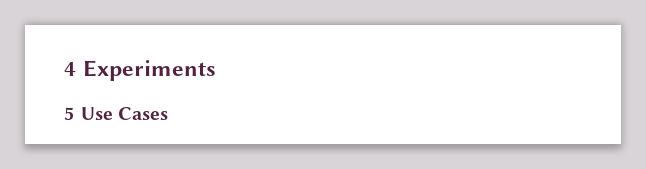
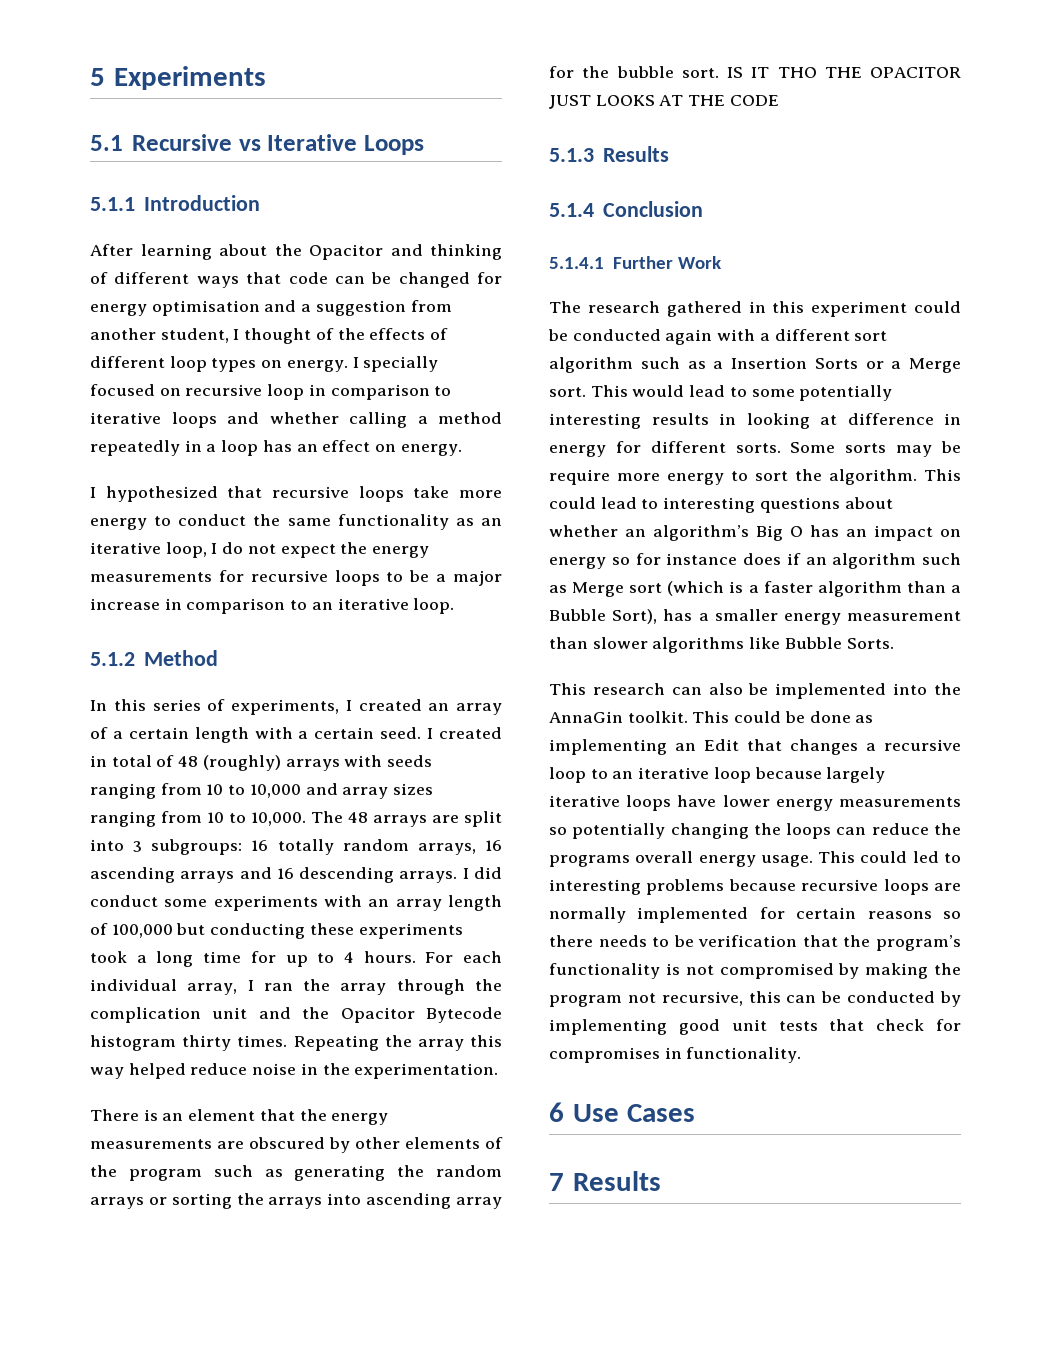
- 4 Experiments
+ 5 Experiments
- 5 Use Cases
+ 5.1 Recursive vs Iterative Loops
+ 5.1.1 Introduction
+ After learning about the Opacitor and thinking of different ways that code can be changed for energy optimisation and a suggestion from another student, I thought of the effects of different loop types on energy. I specially focused on recursive loop in comparison to iterative loops and whether calling a method repeatedly in a loop has an effect on energy.
+ I hypothesized that recursive loops take more energy to conduct the same functionality as an iterative loop, I do not expect the energy measurements for recursive loops to be a major increase in comparison to an iterative loop.
+ 5.1.2 Method
+ In this series of experiments, I created an array of a certain length with a certain seed. I created in total of 48 (roughly) arrays with seeds ranging from 10 to 10,000 and array sizes ranging from 10 to 10,000. The 48 arrays are split into 3 subgroups: 16 totally random arrays, 16 ascending arrays and 16 descending arrays. I did conduct some experiments with an array length of 100,000 but conducting these experiments took a long time for up to 4 hours. For each individual array, I ran the array through the complication unit and the Opacitor Bytecode histogram thirty times. Repeating the array this way helped reduce noise in the experimentation.
+ There is an element that the energy measurements are obscured by other elements of the program such as generating the random arrays or sorting the arrays into ascending array for the bubble sort. IS IT THO THE OPACITOR JUST LOOKS AT THE CODE
+ 5.1.3 Results
+ 5.1.4 Conclusion
+ 5.1.4.1 Further Work
+ The research gathered in this experiment could be conducted again with a different sort algorithm such as a Insertion Sorts or a Merge sort. This would lead to some potentially interesting results in looking at difference in energy for different sorts. Some sorts may be require more energy to sort the algorithm. This could lead to interesting questions about whether an algorithm’s Big O has an impact on energy so for instance does if an algorithm such as Merge sort (which is a faster algorithm than a Bubble Sort), has a smaller energy measurement than slower algorithms like Bubble Sorts.
+ This research can also be implemented into the AnnaGin toolkit. This could be done as implementing an Edit that changes a recursive loop to an iterative loop because largely iterative loops have lower energy measurements so potentially changing the loops can reduce the programs overall energy usage. This could led to interesting problems because recursive loops are normally implemented for certain reasons so there needs to be verification that the program’s functionality is not compromised by making the program not recursive, this can be conducted by implementing good unit tests that check for compromises in functionality.
+ 6 Use Cases
+ 7 Results

